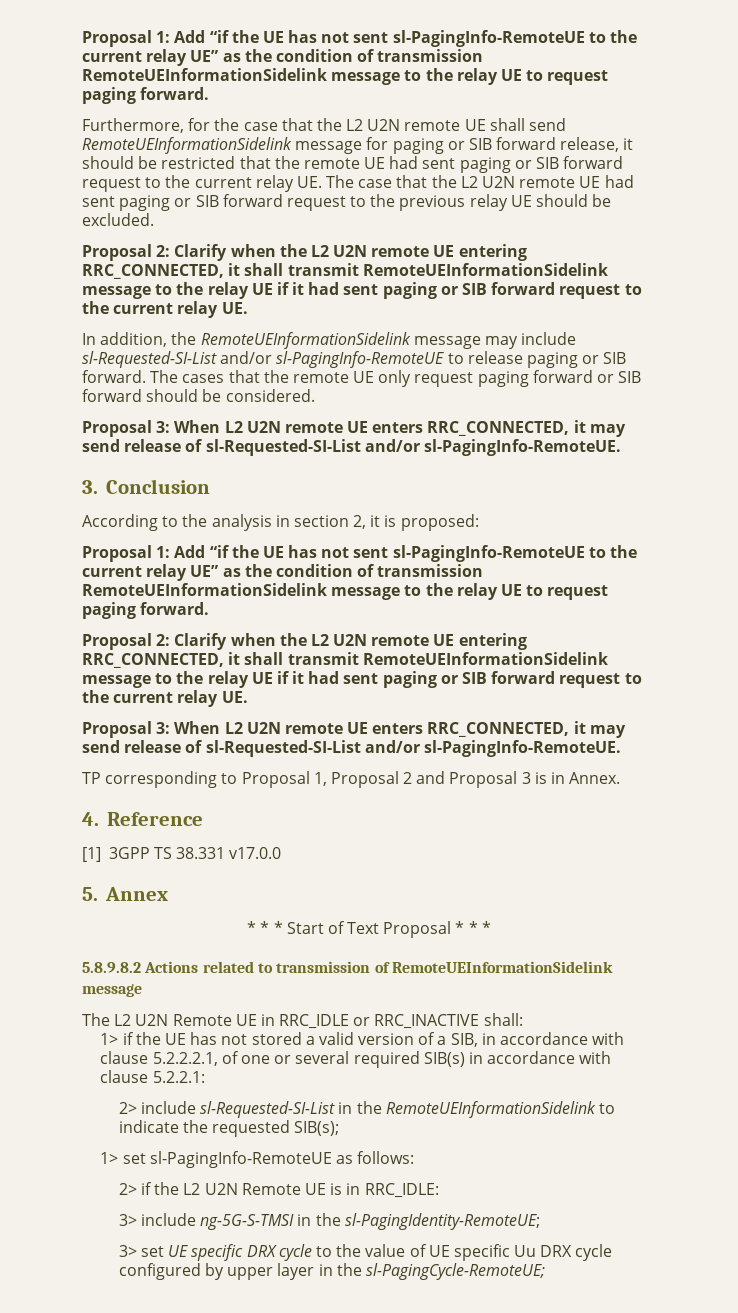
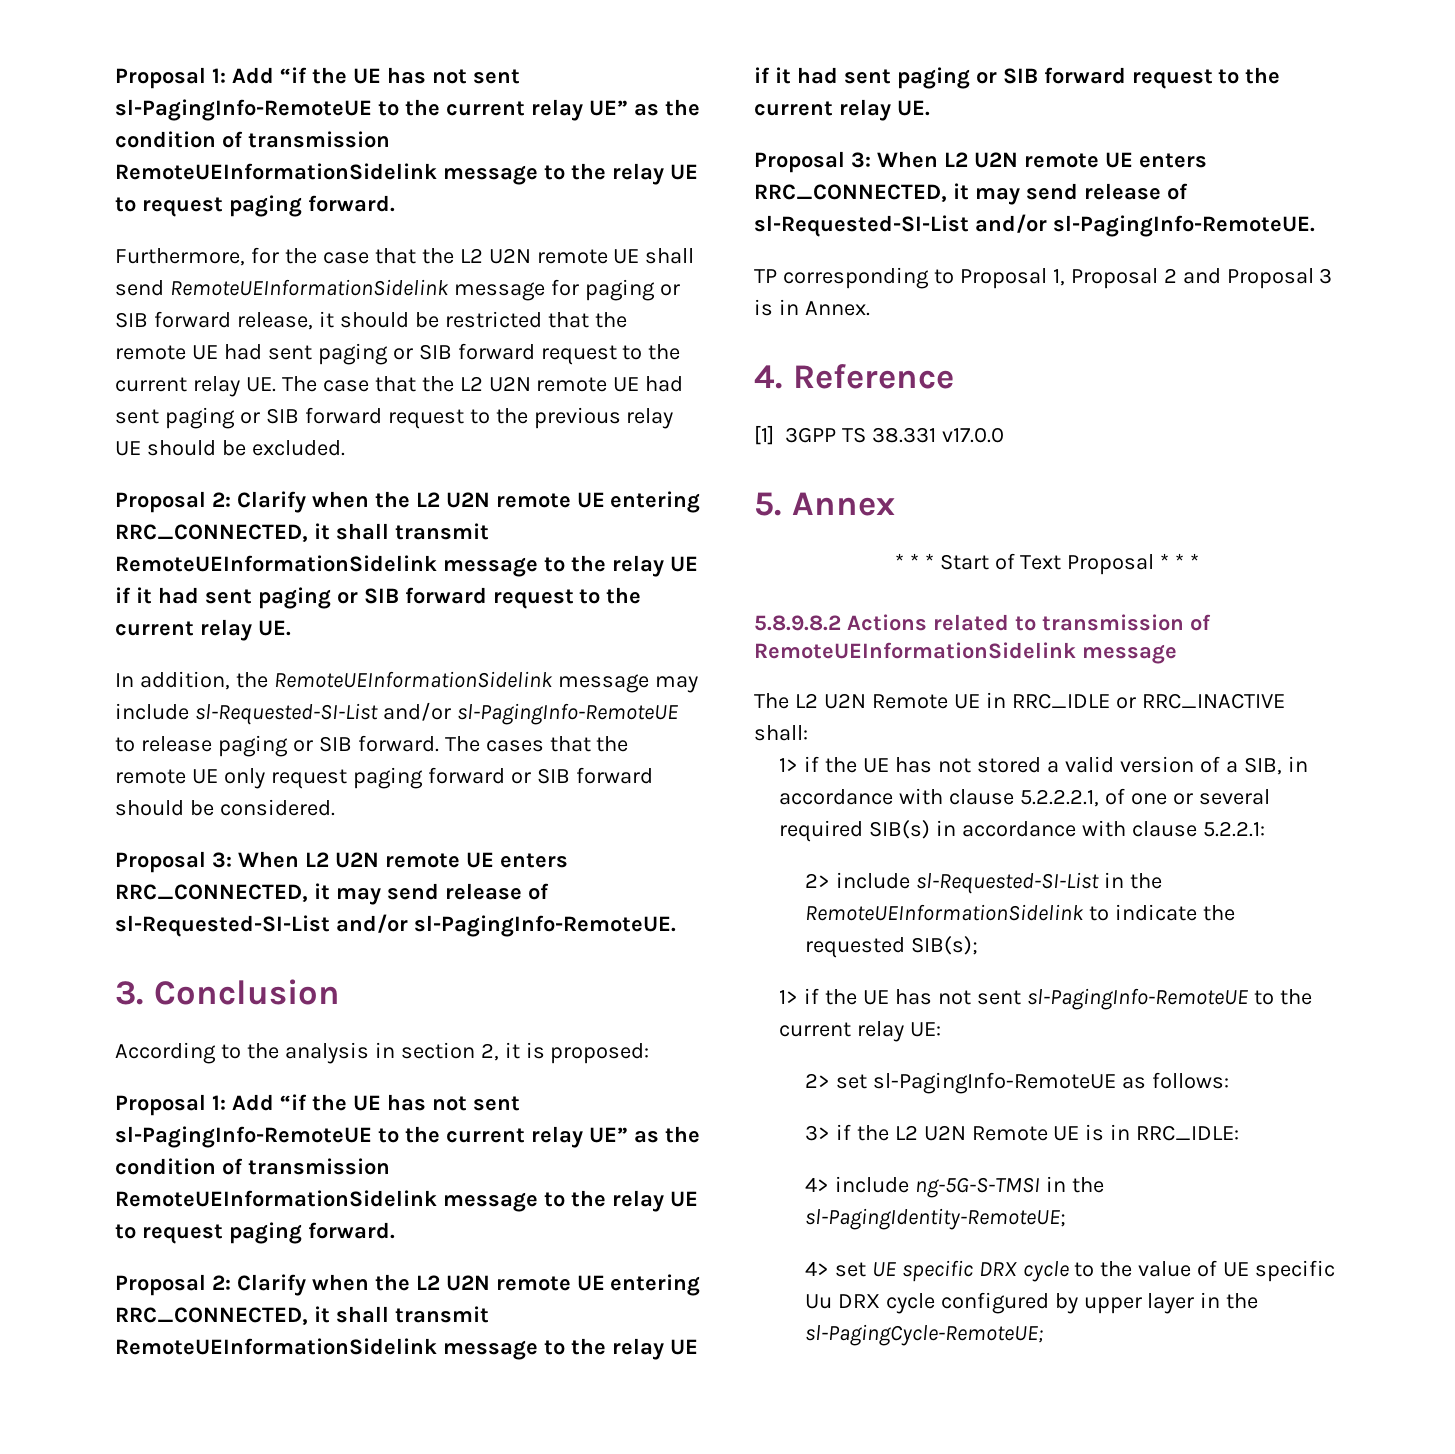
- 1> set sl-PagingInfo-RemoteUE as follows:
+ 1> if the UE has not sent sl-PagingInfo-RemoteUE to the current relay UE:
+ 2> set sl-PagingInfo-RemoteUE as follows:
- 2> if the L2 U2N Remote UE is in RRC_IDLE:
+ 3> if the L2 U2N Remote UE is in RRC_IDLE:
- 3> include ng-5G-S-TMSI in the sl-PagingIdentity-RemoteUE;
+ 4> include ng-5G-S-TMSI in the sl-PagingIdentity-RemoteUE;
- 3> set UE specific DRX cycle to the value of UE specific Uu DRX cycle configured by upper layer in the sl-PagingCycle-RemoteUE;
+ 4> set UE specific DRX cycle to the value of UE specific Uu DRX cycle configured by upper layer in the sl-PagingCycle-RemoteUE;

